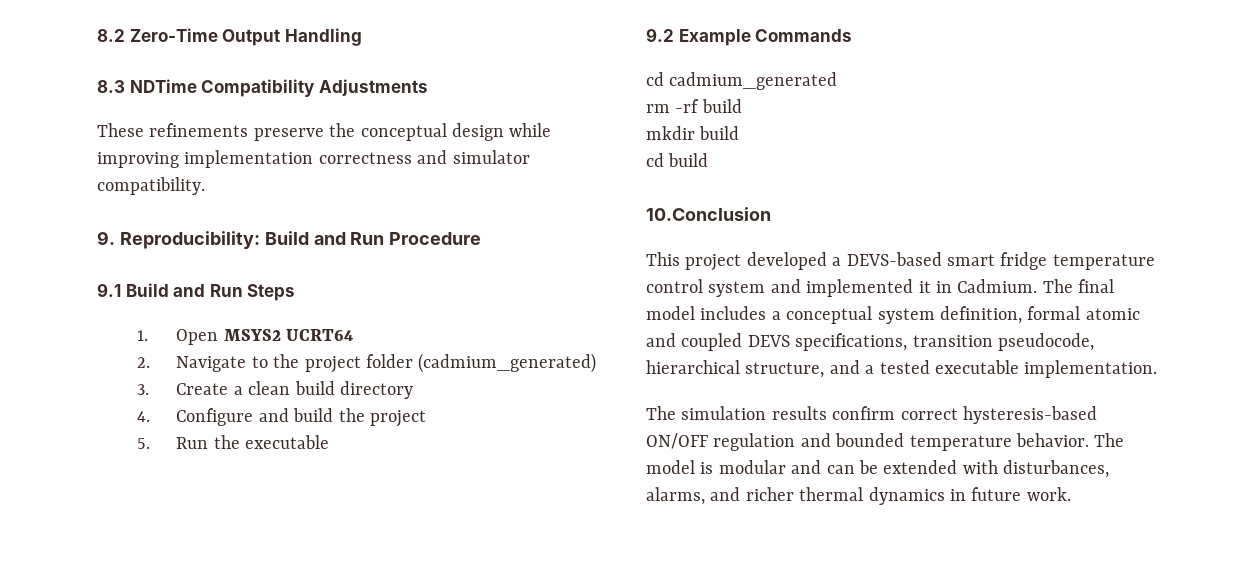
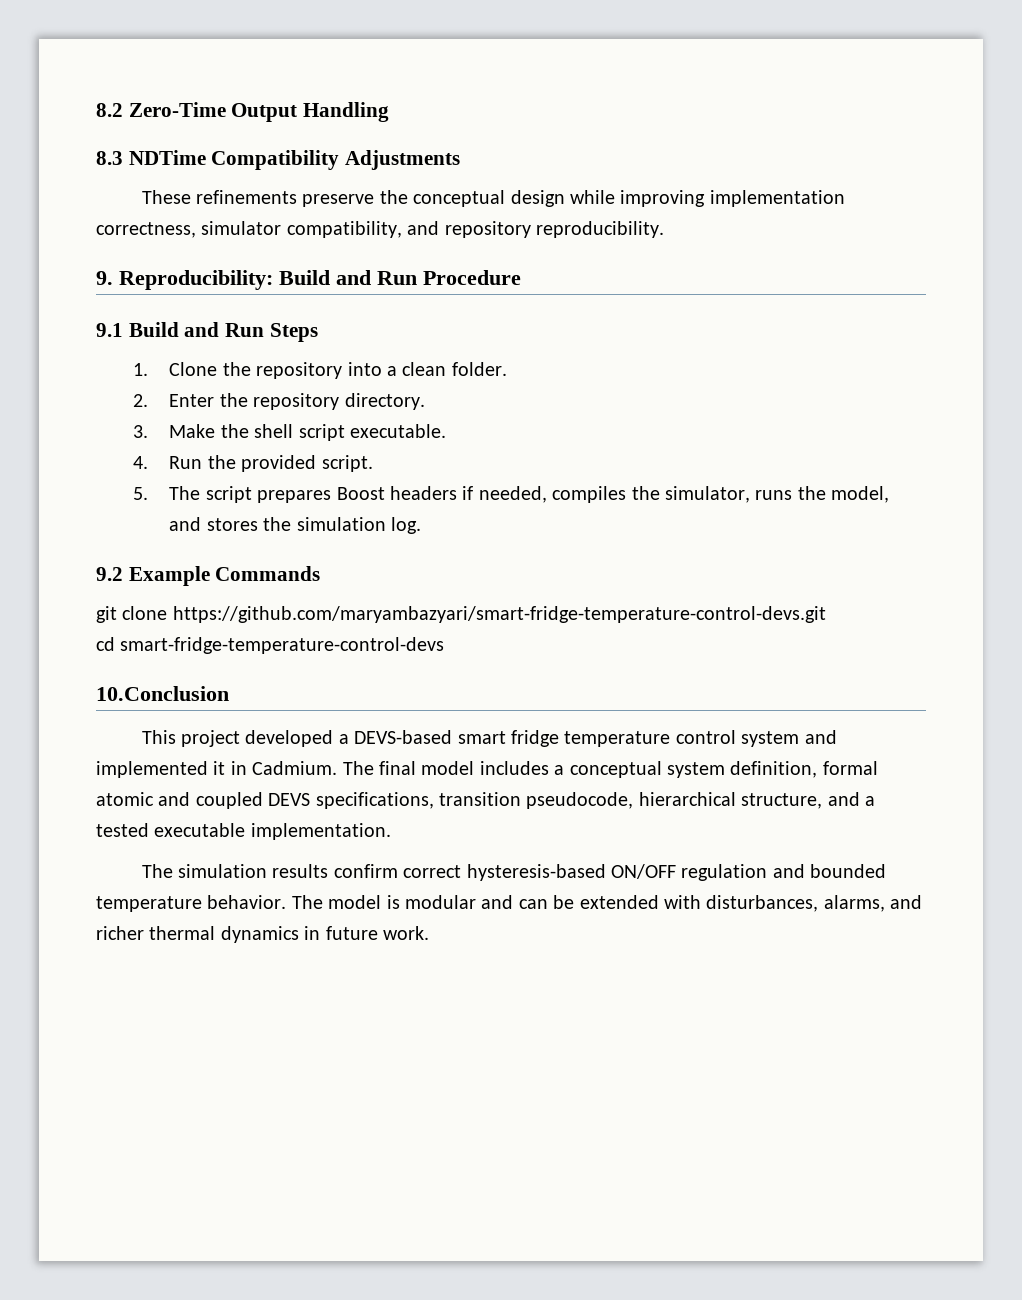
- These refinements preserve the conceptual design while improving implementation correctness and simulator compatibility.
+ These refinements preserve the conceptual design while improving implementation correctness, simulator compatibility, and repository reproducibility.
- 1. Open MSYS2 UCRT64
- 2. Navigate to the project folder (cadmium_generated)
- 3. Create a clean build directory
- 4. Configure and build the project
- 5. Run the executable
+ 1. Clone the repository into a clean folder.
+ 2. Enter the repository directory.
+ 3. Make the shell script executable.
+ 4. Run the provided script.
+ 5. The script prepares Boost headers if needed, compiles the simulator, runs the model, and stores the simulation log.
  9.2 Example Commands
- cd cadmium_generated
- rm -rf build
- mkdir build
- cd build
+ git clone https://github.com/maryambazyari/smart-fridge-temperature-control-devs.git
+ cd smart-fridge-temperature-control-devs

